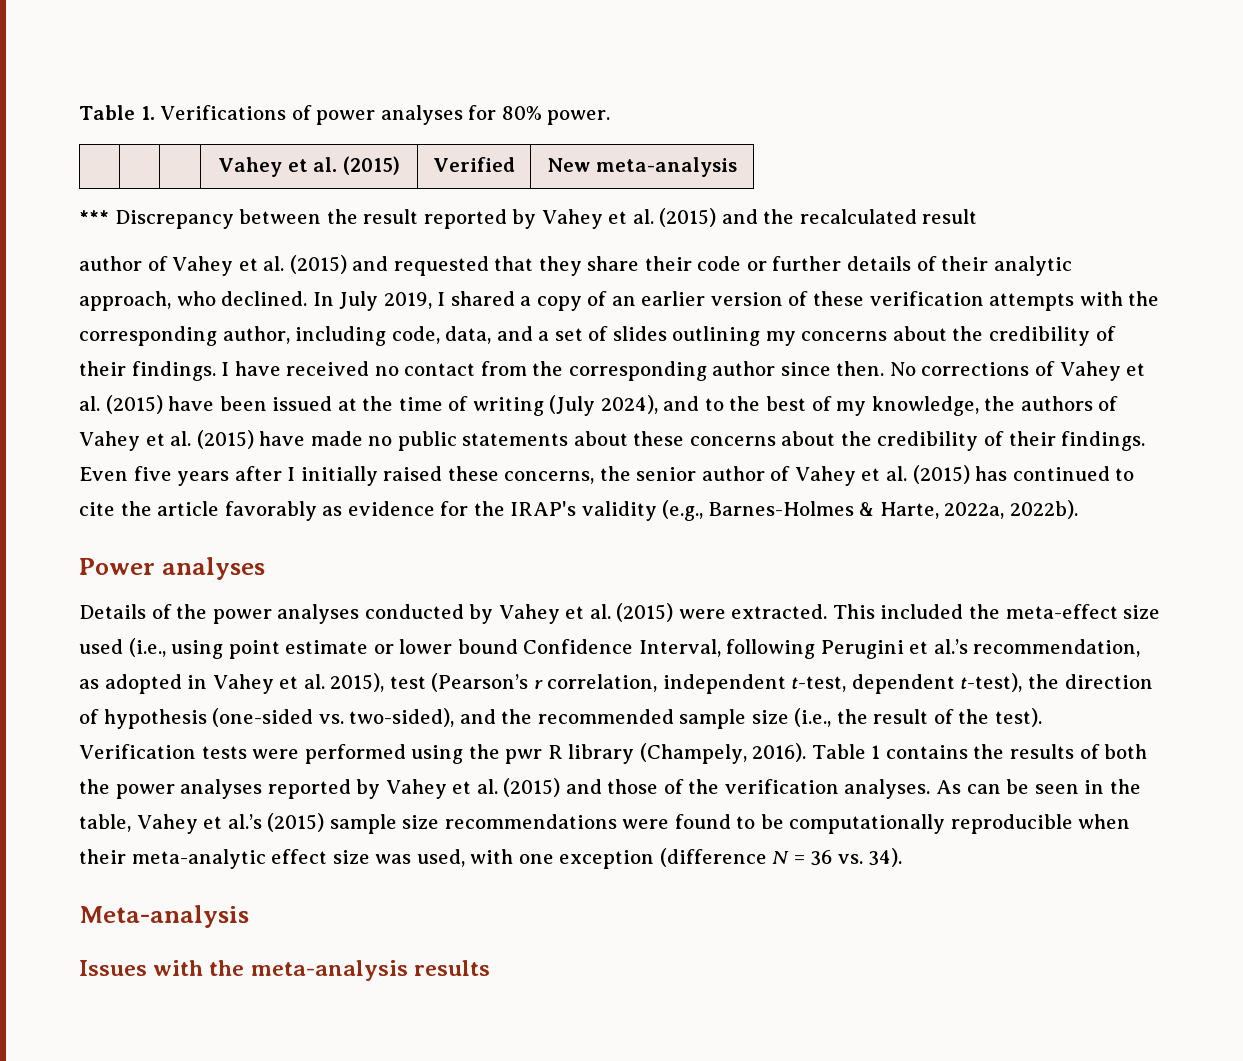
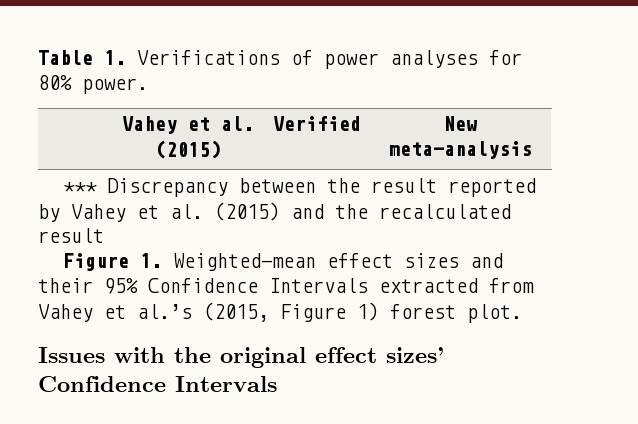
- author of Vahey et al. (2015) and requested that they share their code or further details of their analytic approach, who declined. In July 2019, I shared a copy of an earlier version of these verification attempts with the corresponding author, including code, data, and a set of slides outlining my concerns about the credibility of their findings. I have received no contact from the corresponding author since then. No corrections of Vahey et al. (2015) have been issued at the time of writing (July 2024), and to the best of my knowledge, the authors of Vahey et al. (2015) have made no public statements about these concerns about the credibility of their findings. Even five years after I initially raised these concerns, the senior author of Vahey et al. (2015) has continued to cite the article favorably as evidence for the IRAP's validity (e.g., Barnes-Holmes & Harte, 2022a, 2022b).
- Power analyses
- Details of the power analyses conducted by Vahey et al. (2015) were extracted. This included the meta-effect size used (i.e., using point estimate or lower bound Confidence Interval, following Perugini et al.’s recommendation, as adopted in Vahey et al. 2015), test (Pearson’s r correlation, independent t-test, dependent t-test), the direction of hypothesis (one-sided vs. two-sided), and the recommended sample size (i.e., the result of the test). Verification tests were performed using the pwr R library (Champely, 2016). Table 1 contains the results of both the power analyses reported by Vahey et al. (2015) and those of the verification analyses. As can be seen in the table, Vahey et al.’s (2015) sample size recommendations were found to be computationally reproducible when their meta-analytic effect size was used, with one exception (difference N = 36 vs. 34).
- Meta-analysis
- Issues with the meta-analysis results
+ Figure 1. Weighted-mean effect sizes and their 95% Confidence Intervals extracted from Vahey et al.’s (2015, Figure 1) forest plot.
+ Issues with the original effect sizes’ Confidence Intervals

